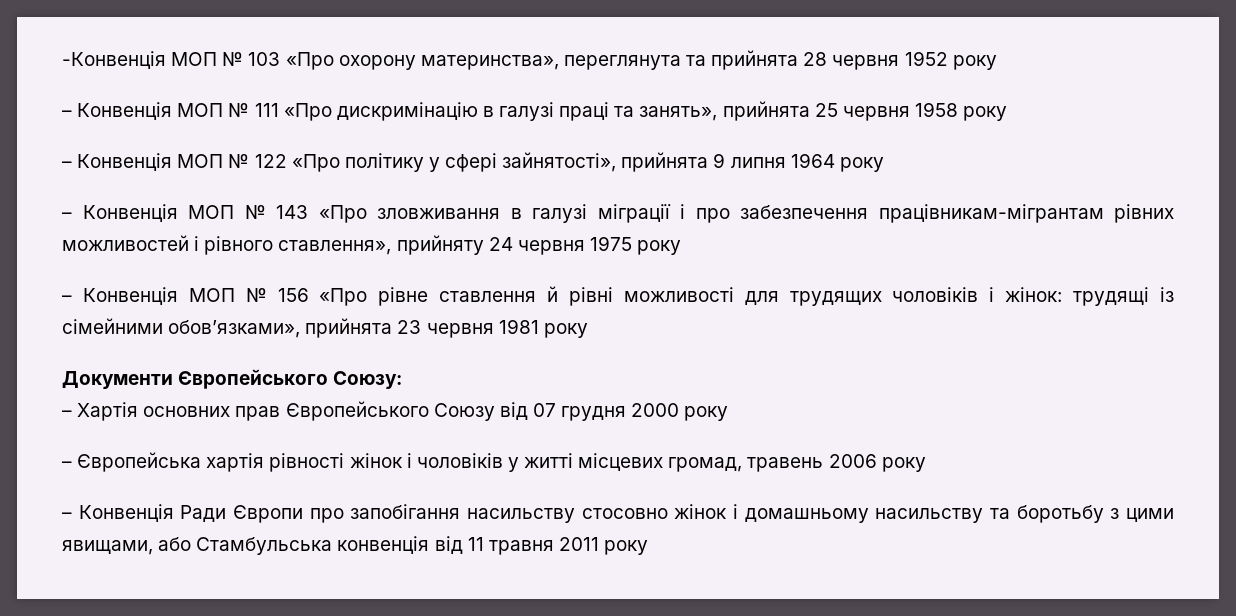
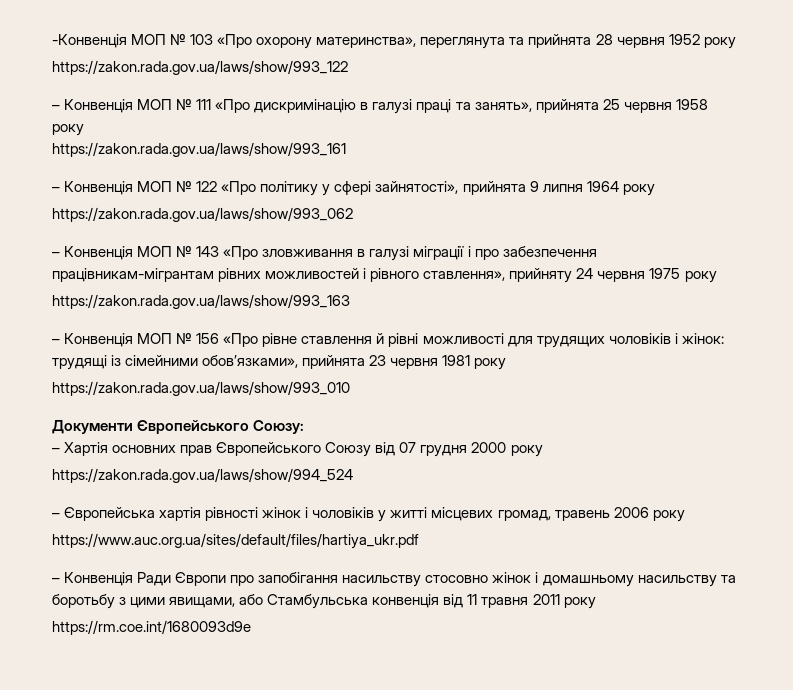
+ https://zakon.rada.gov.ua/laws/show/993_122
+ https://zakon.rada.gov.ua/laws/show/993_161
+ https://zakon.rada.gov.ua/laws/show/993_062
+ https://zakon.rada.gov.ua/laws/show/993_163
+ https://zakon.rada.gov.ua/laws/show/993_010
+ https://zakon.rada.gov.ua/laws/show/994_524
+ https://www.auc.org.ua/sites/default/files/hartiya_ukr.pdf
+ https://rm.coe.int/1680093d9e

